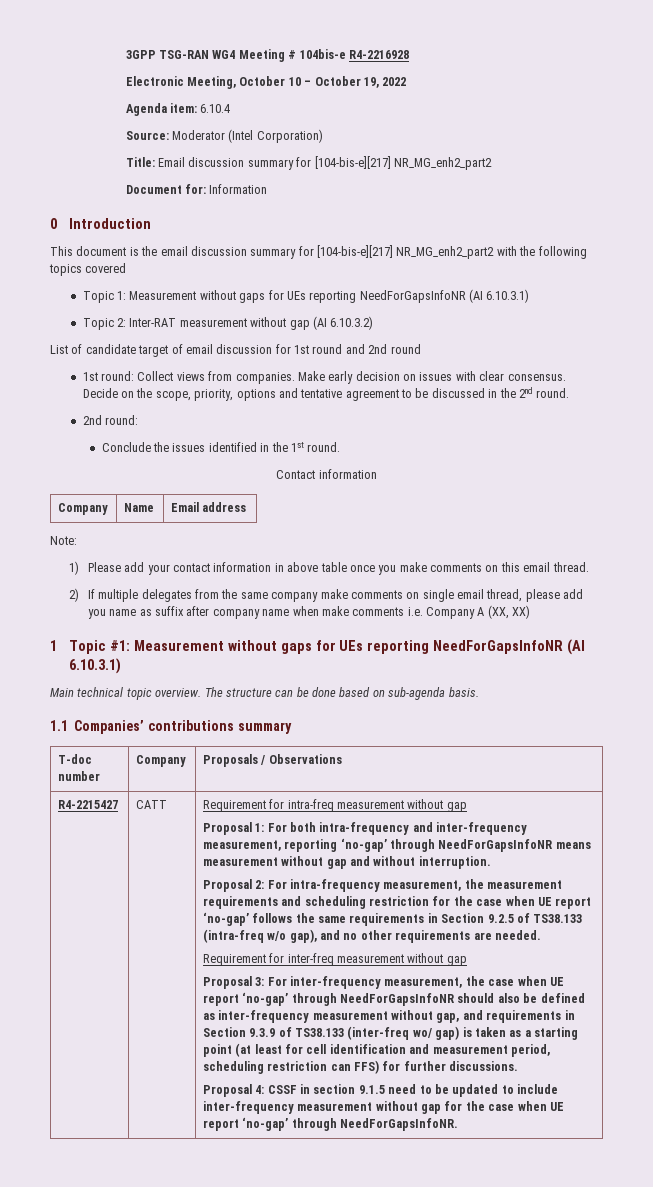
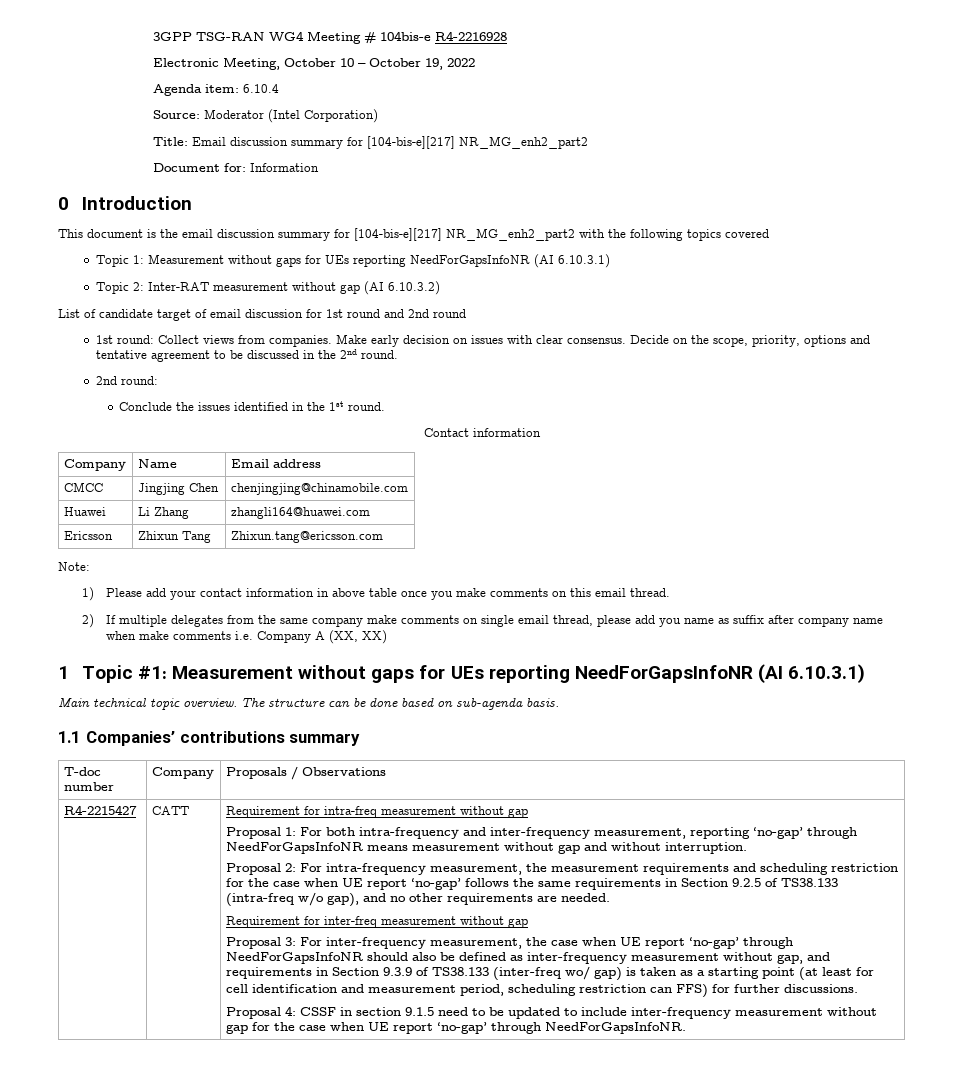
+ CMCC | Jingjing Chen | chenjingjing@chinamobile.com
+ Huawei | Li Zhang | zhangli164@huawei.com
+ Ericsson | Zhixun Tang | Zhixun.tang@ericsson.com

